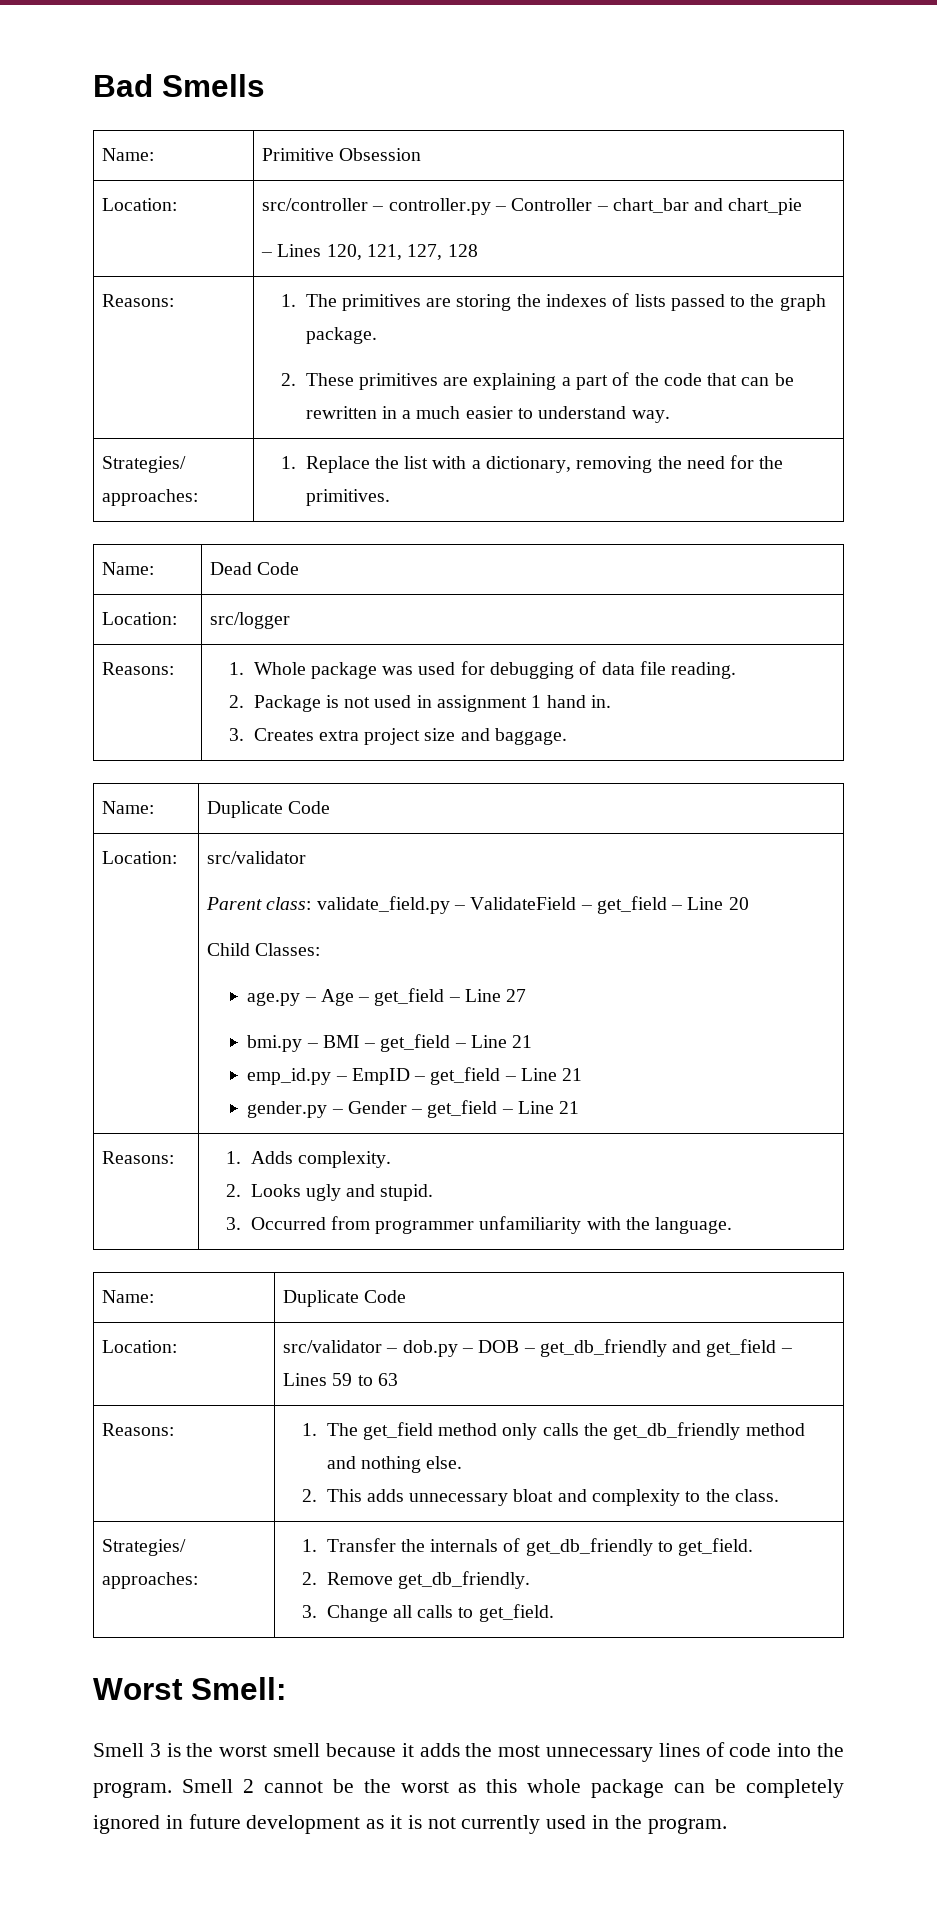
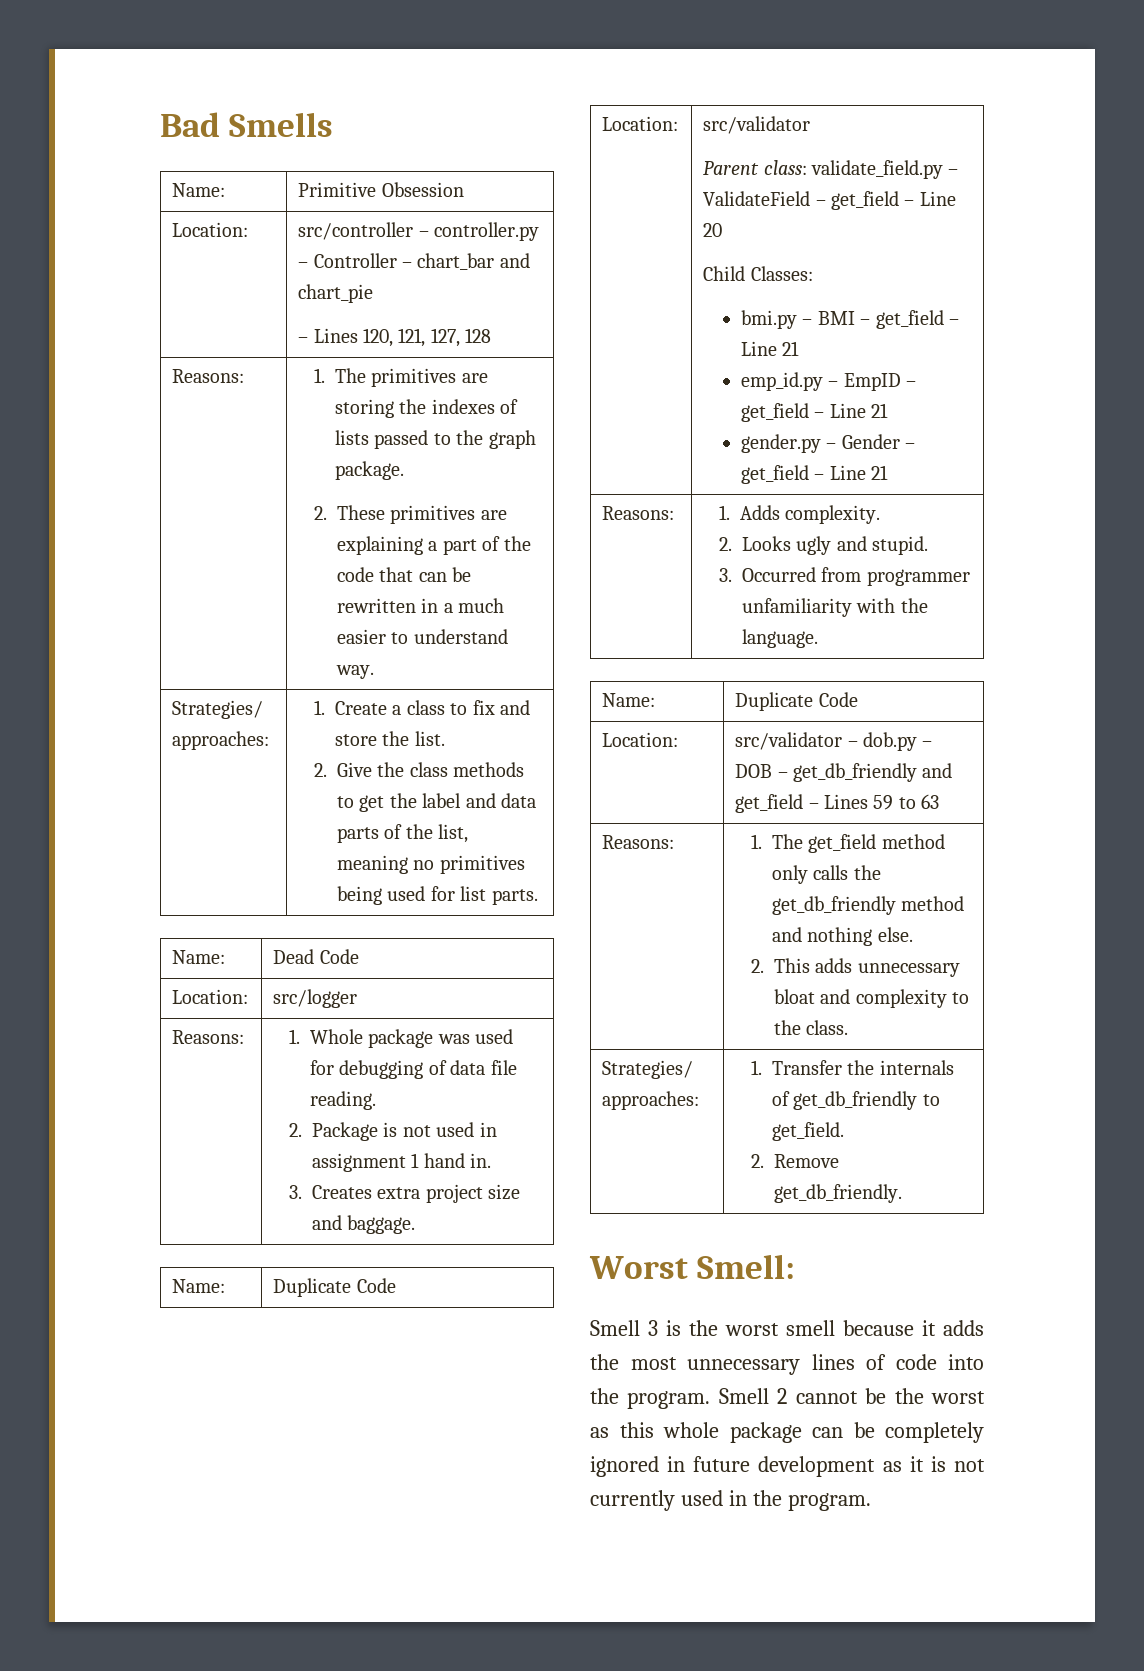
- Strategies/ approaches: | 1. Replace the list with a dictionary, removing the need for the primitives.
+ Strategies/ approaches: | 1. Create a class to fix and store the list.
+ 2. Give the class methods to get the label and data parts of the list, meaning no primitives being used for list parts.
- age.py – Age – get_field – Line 27
  Strategies/ approaches: | 1. Transfer the internals of get_db_friendly to get_field.
  2. Remove get_db_friendly.
- 3. Change all calls to get_field.

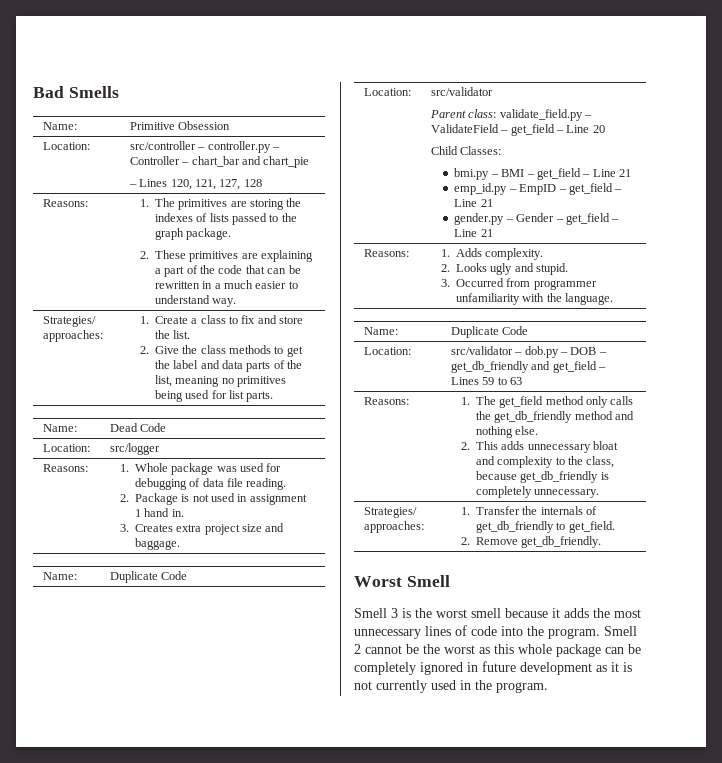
  Reasons: | 1. The get_field method only calls the get_db_friendly method and nothing else.
- 2. This adds unnecessary bloat and complexity to the class.
+ 2. This adds unnecessary bloat and complexity to the class, because get_db_friendly is completely unnecessary.
- Worst Smell:
+ Worst Smell

